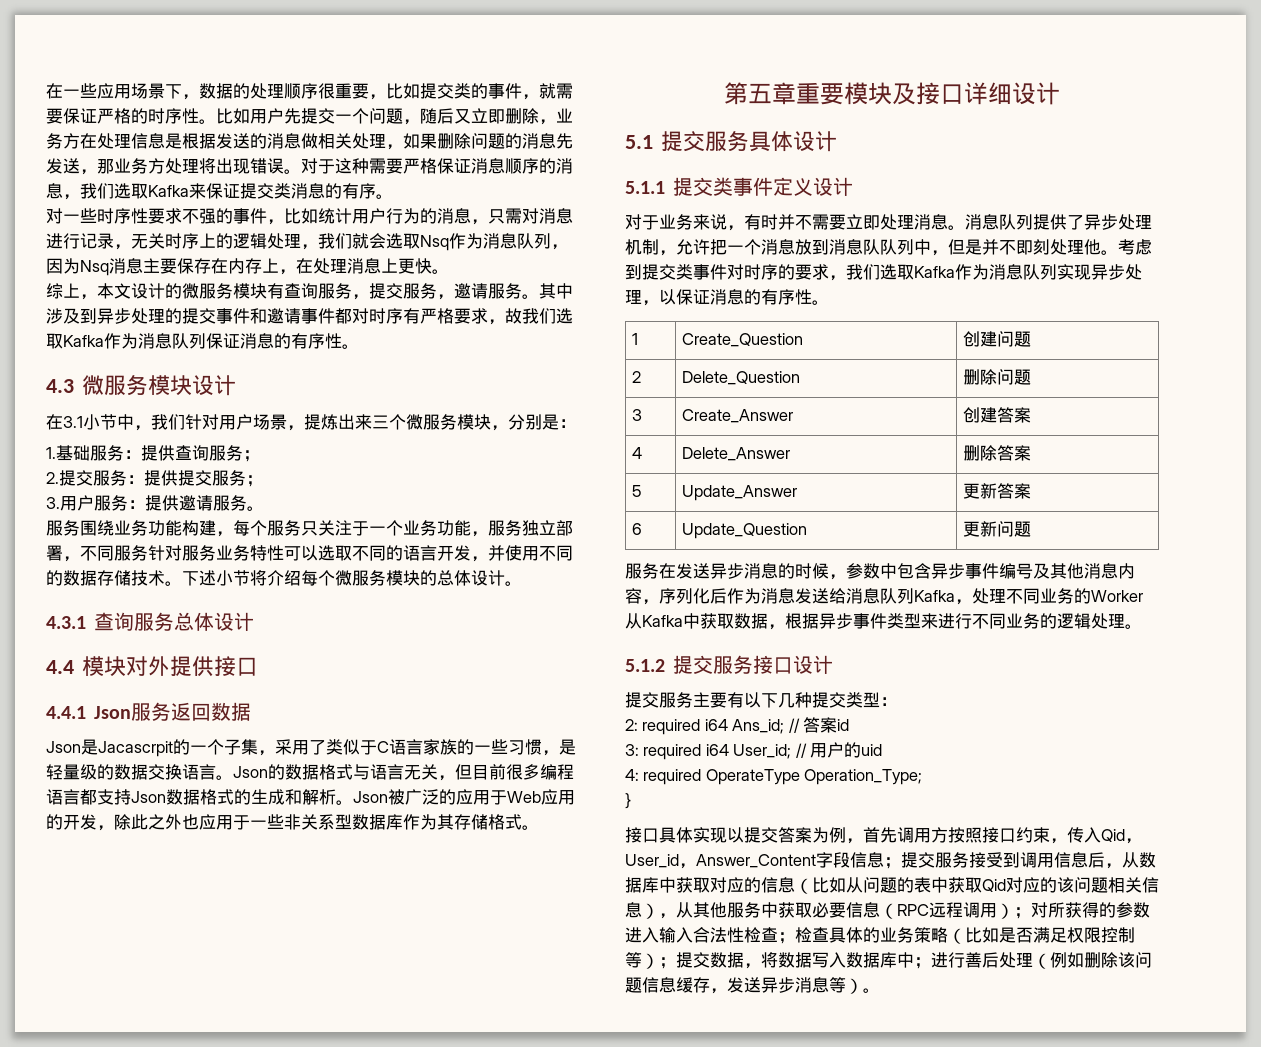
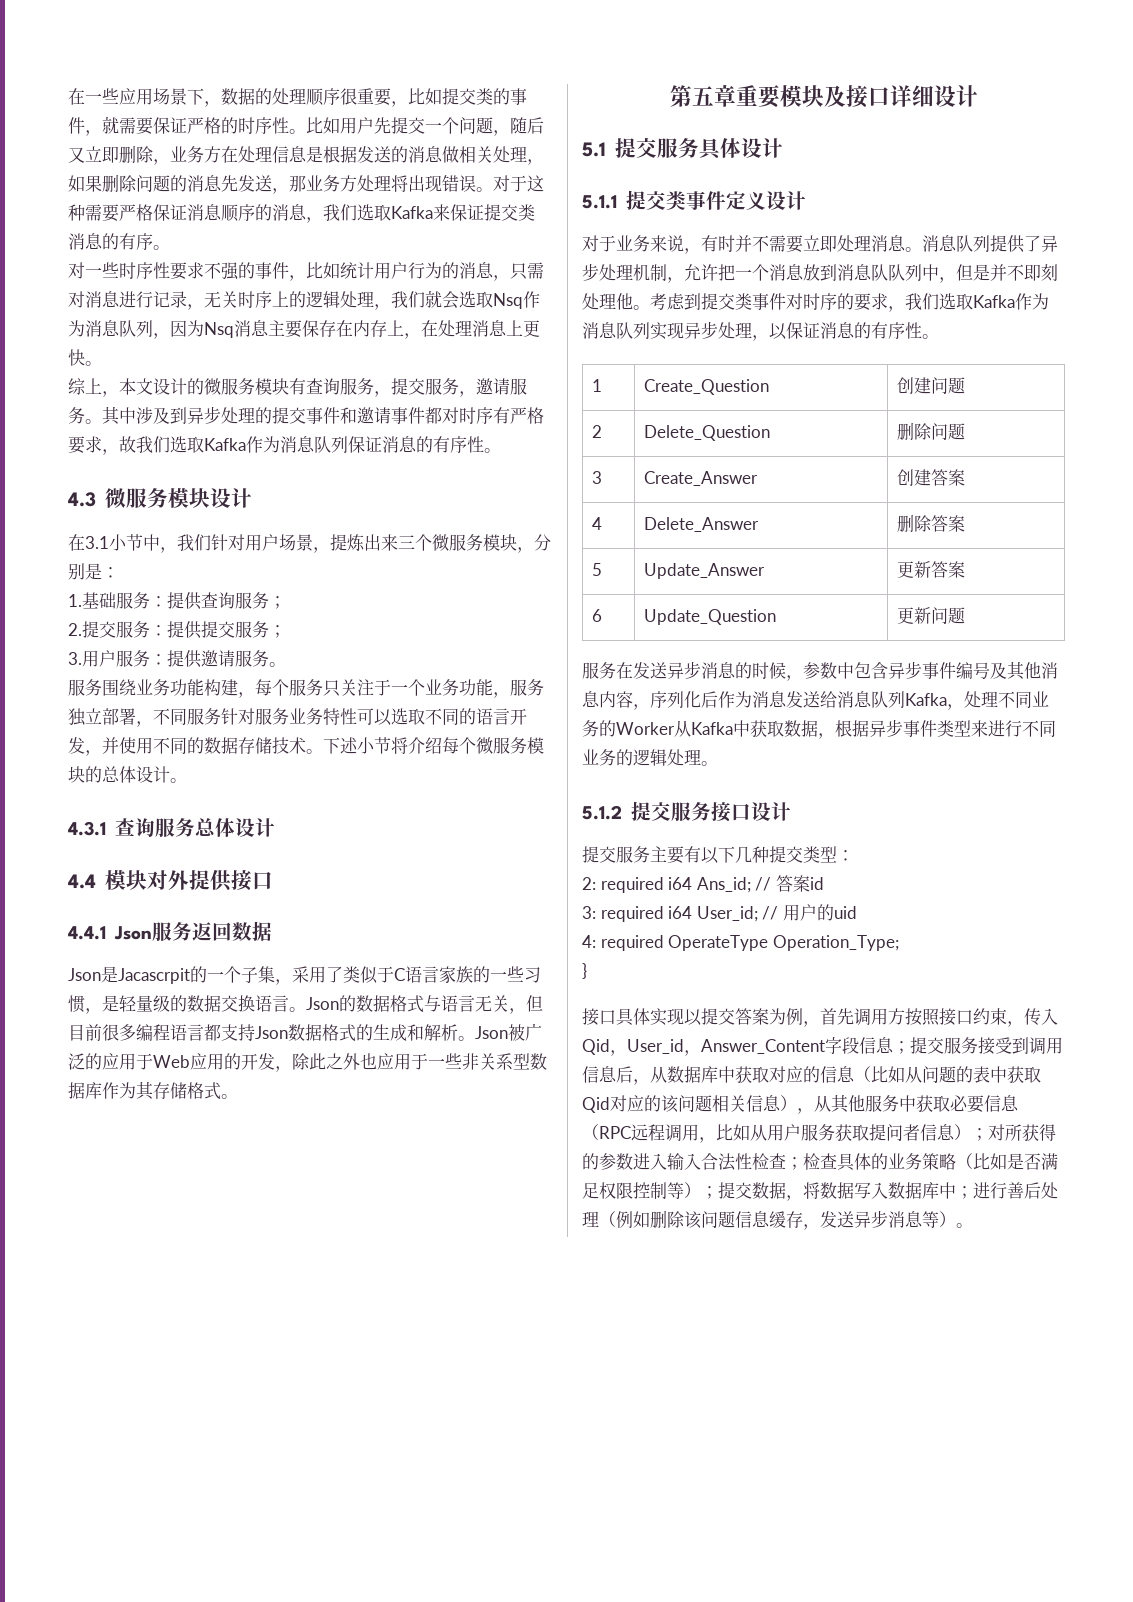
- 提交服务接受到调用信息后，从数据库中获取对应的信息（比如从问题的表中获取Qid对应的该问题相关信息），从其他服务中获取必要信息（RPC远程调用）；
+ 提交服务接受到调用信息后，从数据库中获取对应的信息（比如从问题的表中获取Qid对应的该问题相关信息），从其他服务中获取必要信息（RPC远程调用，比如从用户服务获取提问者信息）；

